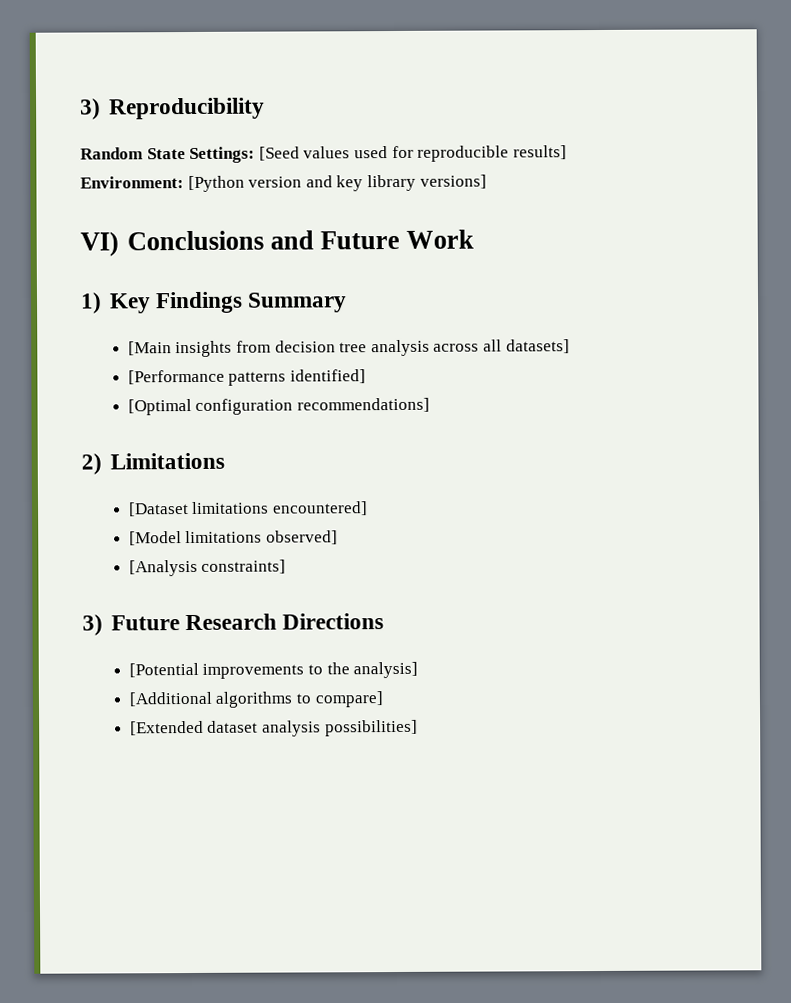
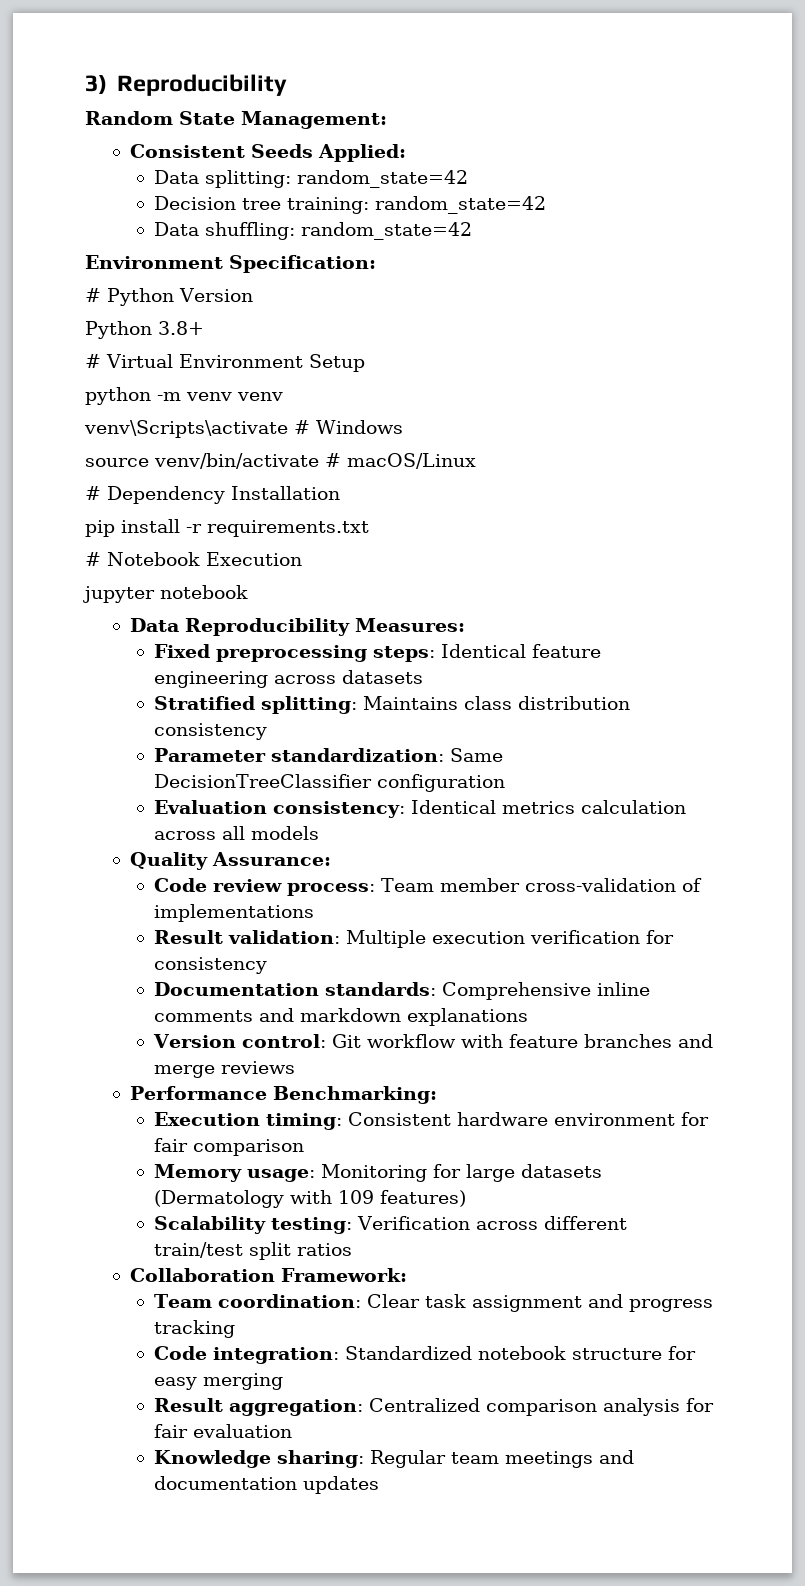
- Random State Settings: [Seed values used for reproducible results]
- Environment: [Python version and key library versions]
- VI) Conclusions and Future Work
- 1) Key Findings Summary
- [Main insights from decision tree analysis across all datasets]
- [Performance patterns identified]
- [Optimal configuration recommendations]
- 2) Limitations
- [Dataset limitations encountered]
- [Model limitations observed]
- [Analysis constraints]
- 3) Future Research Directions
- [Potential improvements to the analysis]
- [Additional algorithms to compare]
- [Extended dataset analysis possibilities]
+ Random State Management:
+ Consistent Seeds Applied:
+ Data splitting: random_state=42
+ Decision tree training: random_state=42
+ Data shuffling: random_state=42
+ Environment Specification:
+ # Python Version
+ Python 3.8+
+ # Virtual Environment Setup
+ python -m venv venv
+ venv\Scripts\activate # Windows
+ source venv/bin/activate # macOS/Linux
+ # Dependency Installation
+ pip install -r requirements.txt
+ # Notebook Execution
+ jupyter notebook
+ Data Reproducibility Measures:
+ Fixed preprocessing steps: Identical feature engineering across datasets
+ Stratified splitting: Maintains class distribution consistency
+ Parameter standardization: Same DecisionTreeClassifier configuration
+ Evaluation consistency: Identical metrics calculation across all models
+ Quality Assurance:
+ Code review process: Team member cross-validation of implementations
+ Result validation: Multiple execution verification for consistency
+ Documentation standards: Comprehensive inline comments and markdown explanations
+ Version control: Git workflow with feature branches and merge reviews
+ Performance Benchmarking:
+ Execution timing: Consistent hardware environment for fair comparison
+ Memory usage: Monitoring for large datasets (Dermatology with 109 features)
+ Scalability testing: Verification across different train/test split ratios
+ Collaboration Framework:
+ Team coordination: Clear task assignment and progress tracking
+ Code integration: Standardized notebook structure for easy merging
+ Result aggregation: Centralized comparison analysis for fair evaluation
+ Knowledge sharing: Regular team meetings and documentation updates

